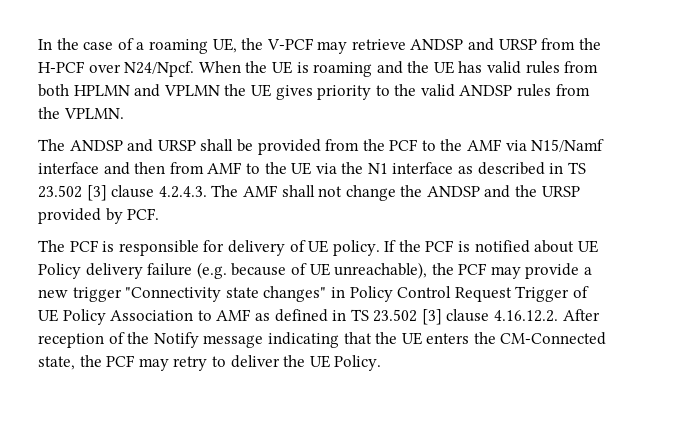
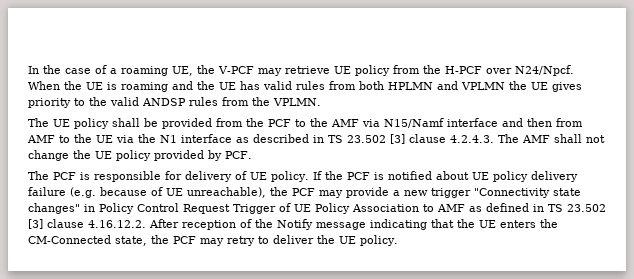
- In the case of a roaming UE, the V-PCF may retrieve ANDSP and URSP from the H-PCF over N24/Npcf.
+ In the case of a roaming UE, the V-PCF may retrieve UE policy from the H-PCF over N24/Npcf.
- The ANDSP and URSP shall be provided from the PCF to the AMF via N15/Namf interface and then from AMF to the UE via the N1 interface as described in TS 23.502 [3] clause 4.2.4.3. The AMF shall not change the ANDSP and the URSP provided by PCF.
+ The UE policy shall be provided from the PCF to the AMF via N15/Namf interface and then from AMF to the UE via the N1 interface as described in TS 23.502 [3] clause 4.2.4.3. The AMF shall not change the UE policy provided by PCF.
- If the PCF is notified about UE Policy delivery failure (e.g. because of UE unreachable), the PCF may provide a new trigger "Connectivity state changes" in Policy Control Request Trigger of UE Policy Association to AMF as defined in TS 23.502 [3] clause 4.16.12.2. After reception of the Notify message indicating that the UE enters the CM-Connected state, the PCF may retry to deliver the UE Policy.
+ If the PCF is notified about UE policy delivery failure (e.g. because of UE unreachable), the PCF may provide a new trigger "Connectivity state changes" in Policy Control Request Trigger of UE Policy Association to AMF as defined in TS 23.502 [3] clause 4.16.12.2. After reception of the Notify message indicating that the UE enters the CM-Connected state, the PCF may retry to deliver the UE policy.

